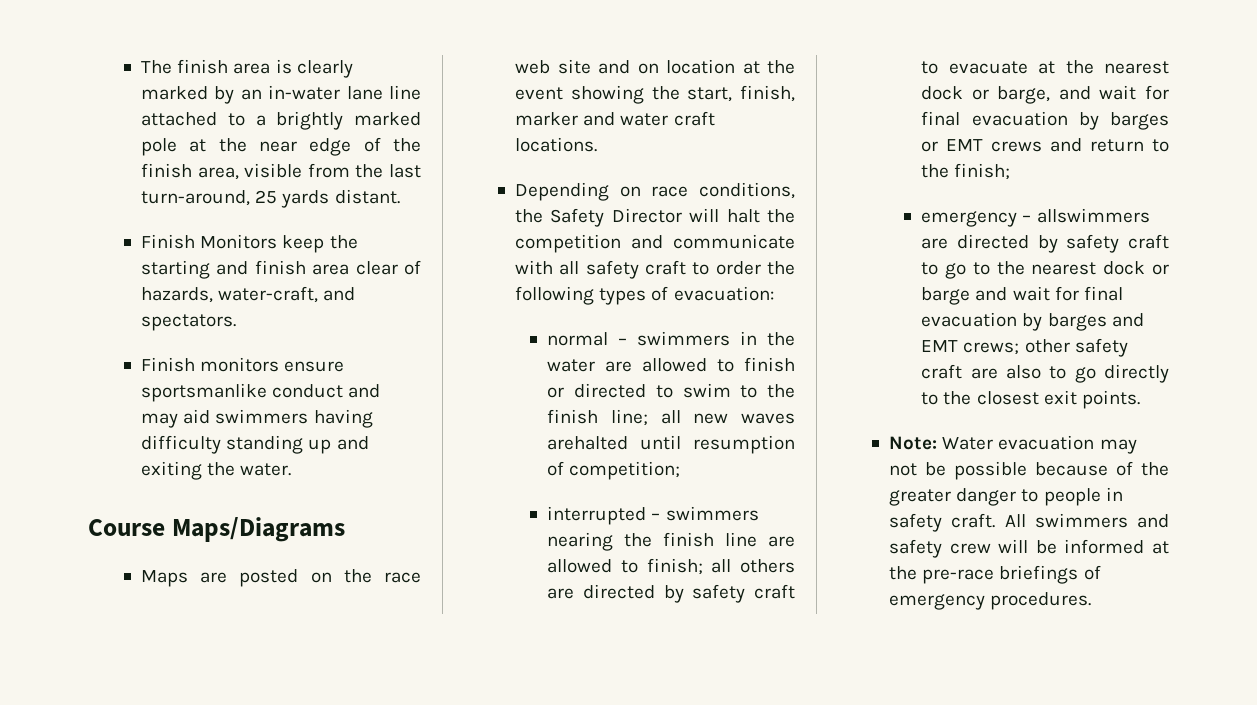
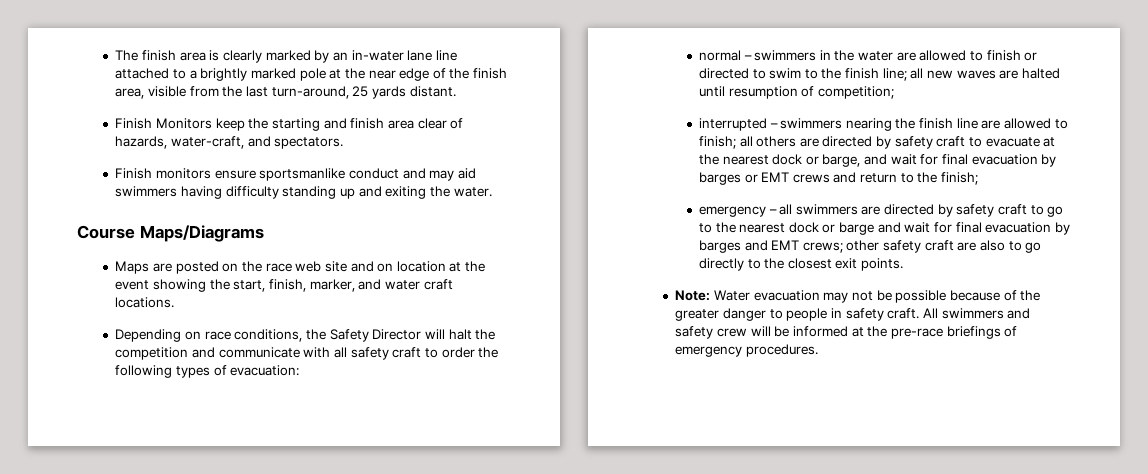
- Maps are posted on the race web site and on location at the event showing the start, finish, marker and water craft locations.
+ Maps are posted on the race web site and on location at the event showing the start, finish, marker, and water craft locations.
- normal – swimmers in the water are allowed to finish or directed to swim to the finish line; all new waves arehalted until resumption of competition;
+ normal – swimmers in the water are allowed to finish or directed to swim to the finish line; all new waves are halted until resumption of competition;
- emergency – allswimmers are directed by safety craft to go to the nearest dock or barge and wait for final evacuation by barges and EMT crews; other safety craft are also to go directly to the closest exit points.
+ emergency – all swimmers are directed by safety craft to go to the nearest dock or barge and wait for final evacuation by barges and EMT crews; other safety craft are also to go directly to the closest exit points.

